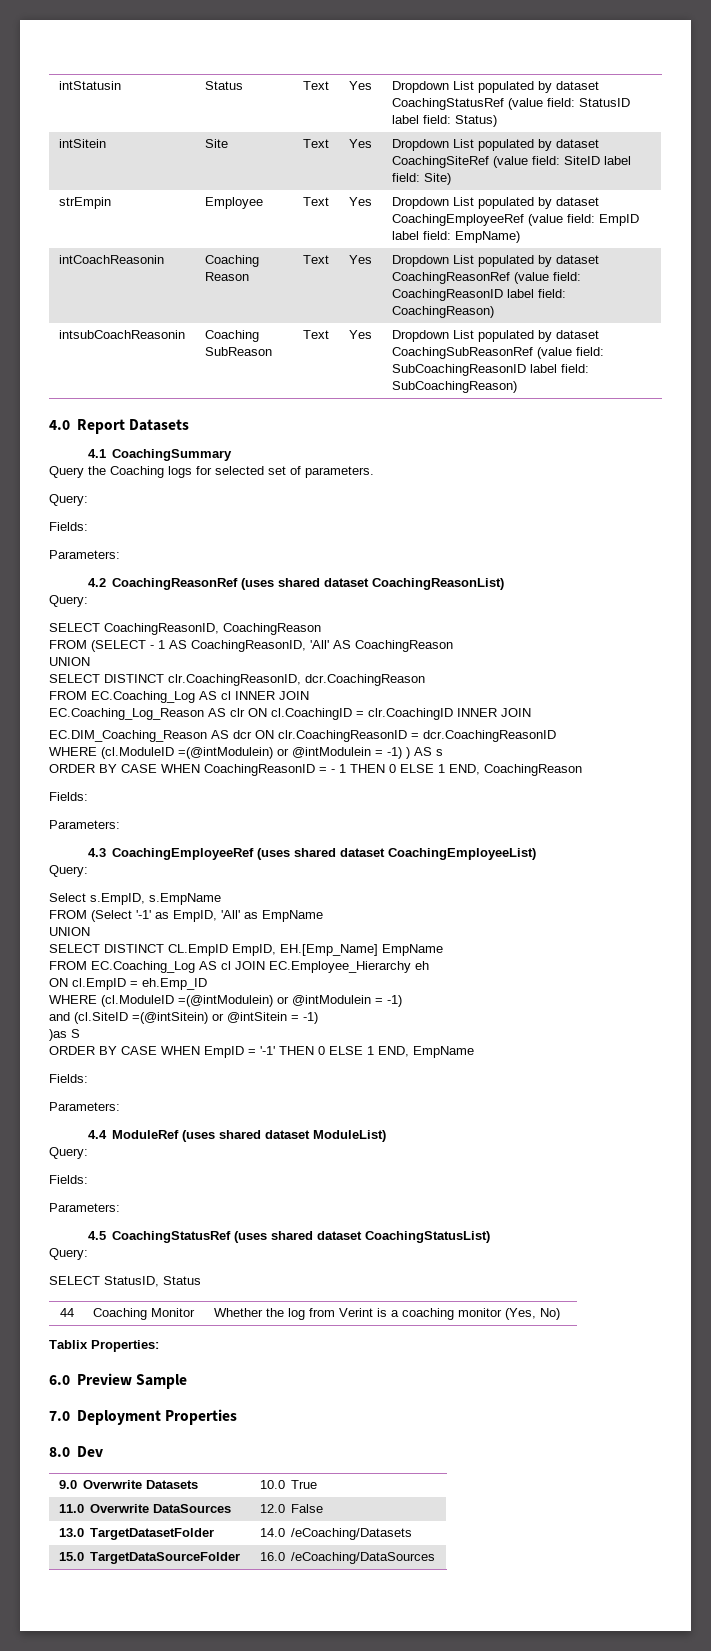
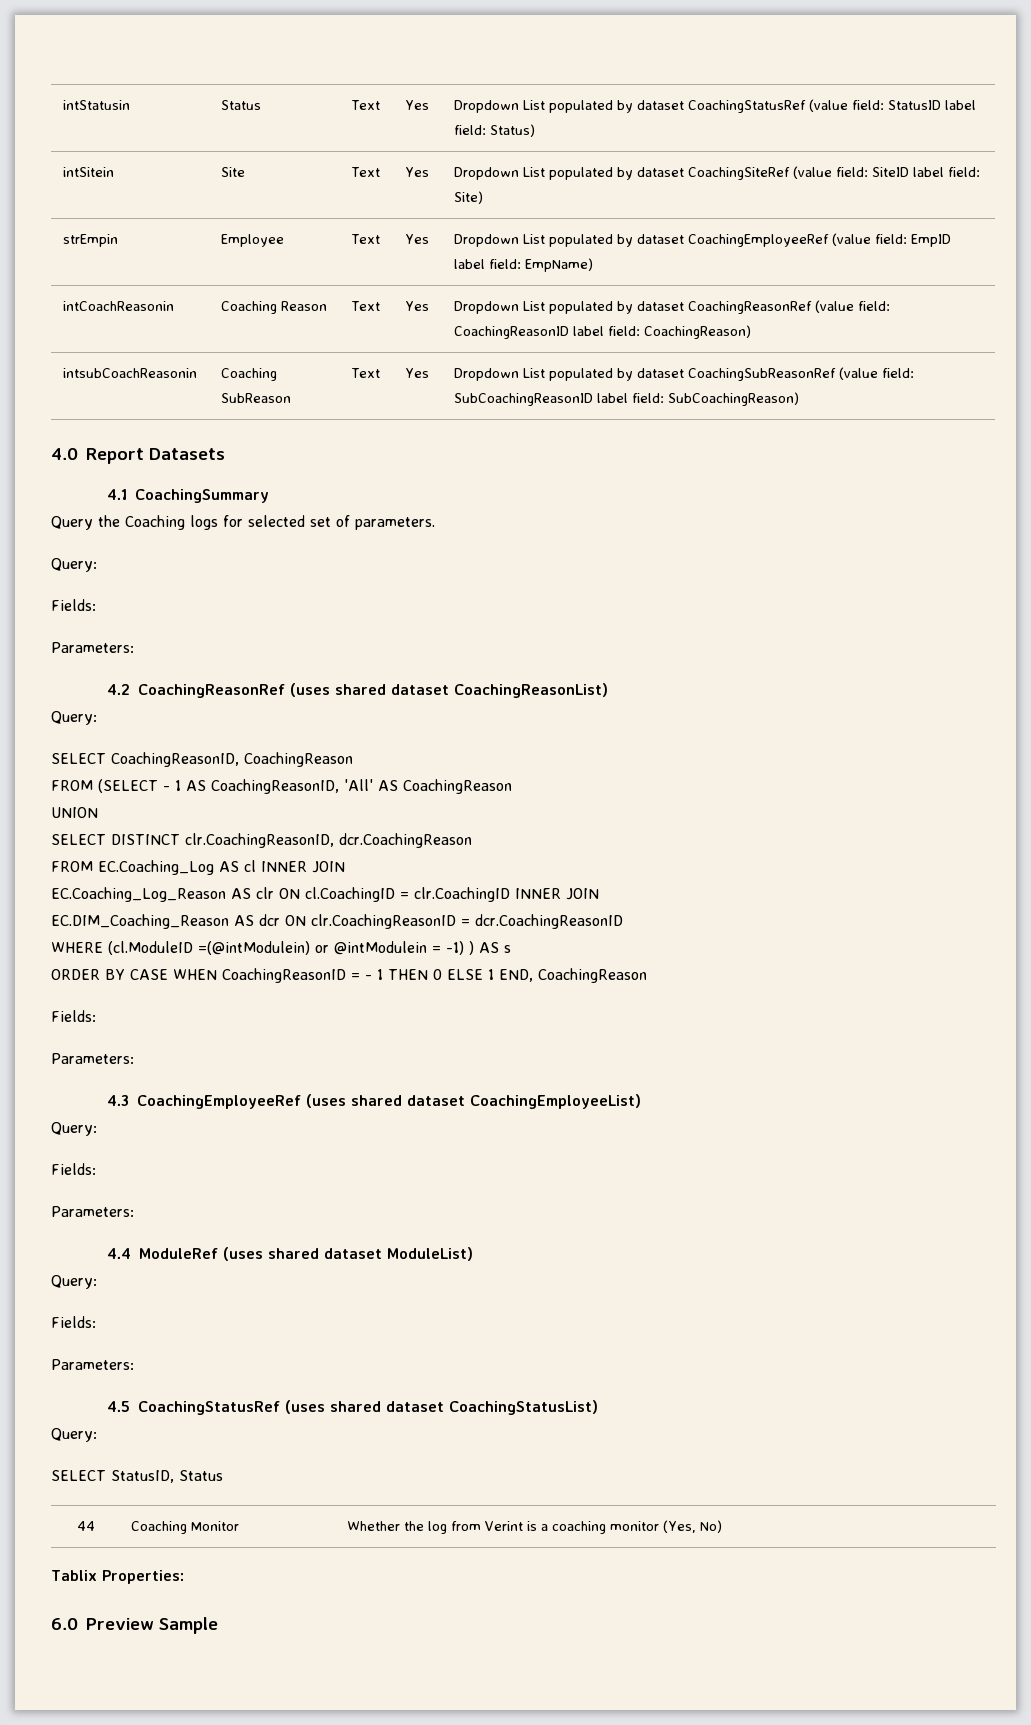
- Select s.EmpID, s.EmpName
- FROM (Select '-1' as EmpID, 'All' as EmpName
- UNION
- SELECT DISTINCT CL.EmpID EmpID, EH.[Emp_Name] EmpName
- FROM EC.Coaching_Log AS cl JOIN EC.Employee_Hierarchy eh
- ON cl.EmpID = eh.Emp_ID
- WHERE (cl.ModuleID =(@intModulein) or @intModulein = -1)
- and (cl.SiteID =(@intSitein) or @intSitein = -1)
- )as S
- ORDER BY CASE WHEN EmpID = '-1' THEN 0 ELSE 1 END, EmpName
- 7.0 Deployment Properties
- 8.0 Dev
- 9.0 Overwrite Datasets | 10.0 True
- 11.0 Overwrite DataSources | 12.0 False
- 13.0 TargetDatasetFolder | 14.0 /eCoaching/Datasets
- 15.0 TargetDataSourceFolder | 16.0 /eCoaching/DataSources

